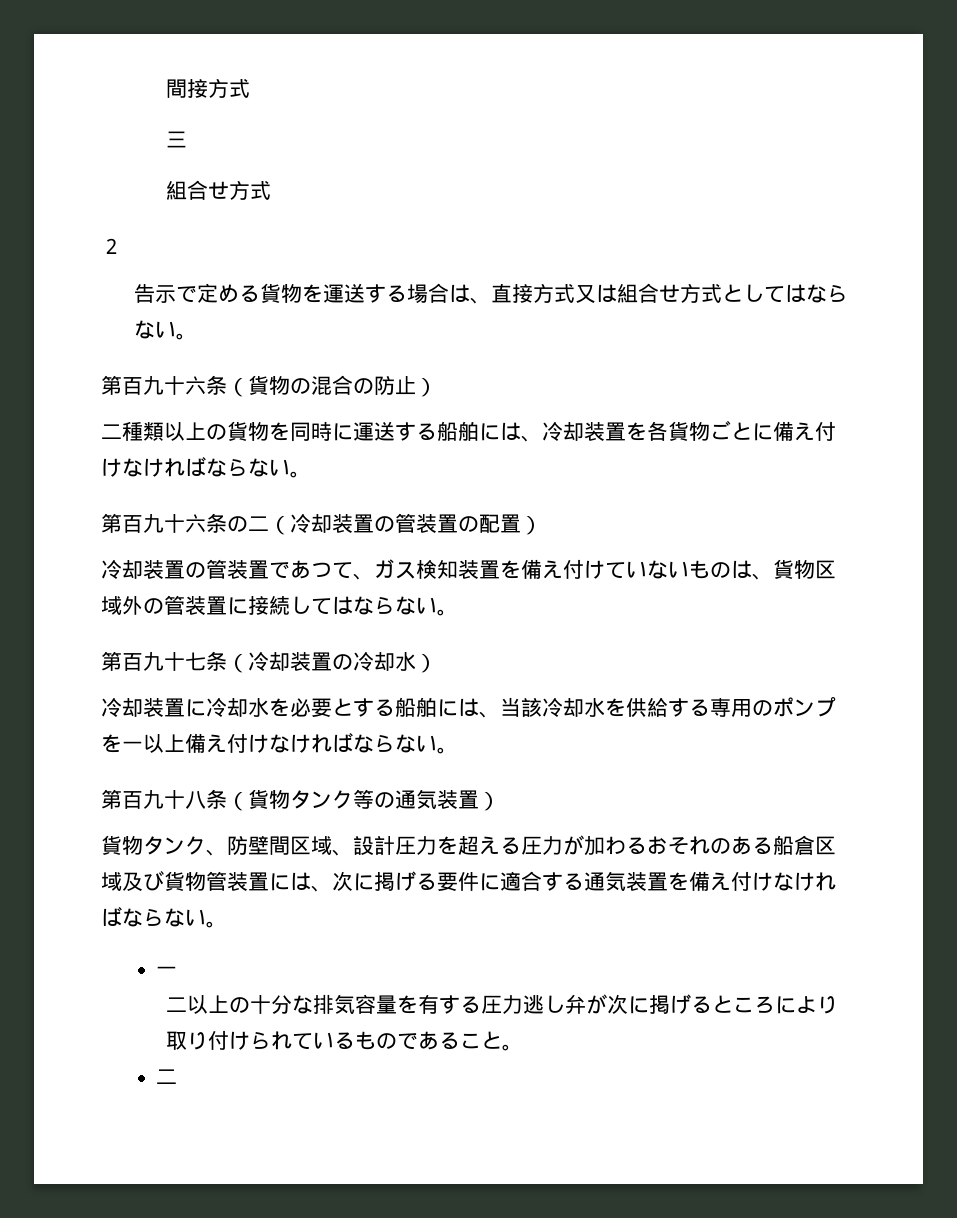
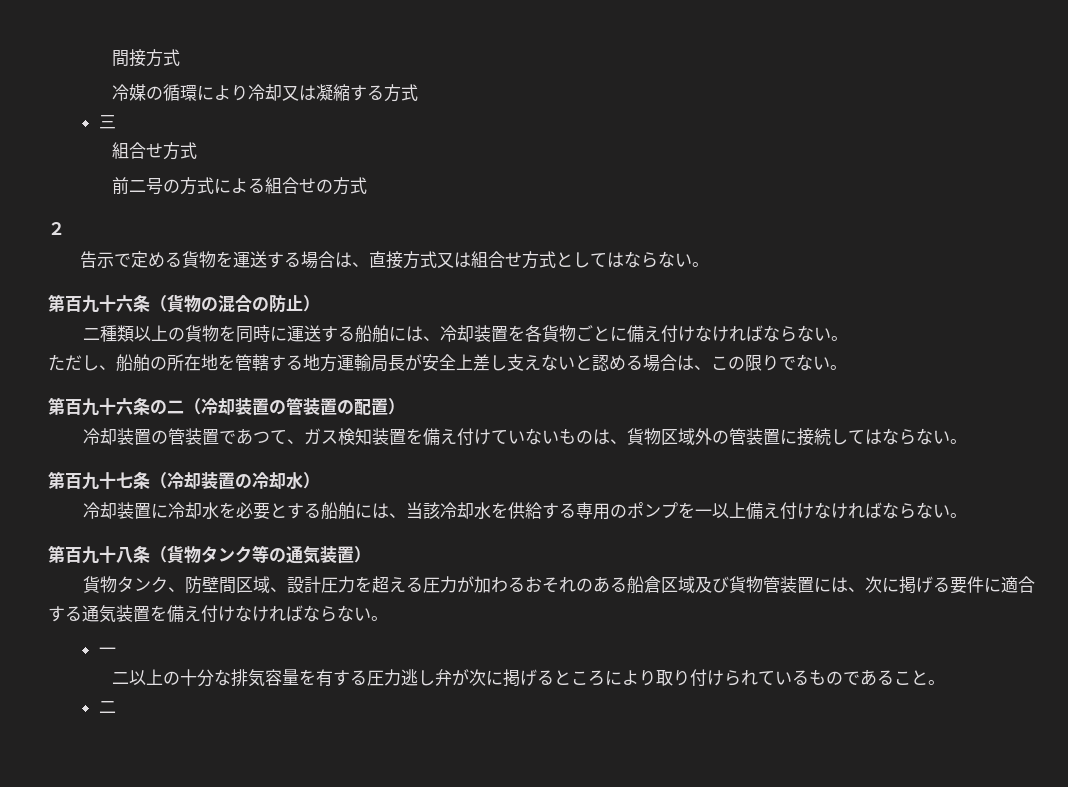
+ 冷媒の循環により冷却又は凝縮する方式
  三
  組合せ方式
+ 前二号の方式による組合せの方式
+ ただし、船舶の所在地を管轄する地方運輸局長が安全上差し支えないと認める場合は、この限りでない。

